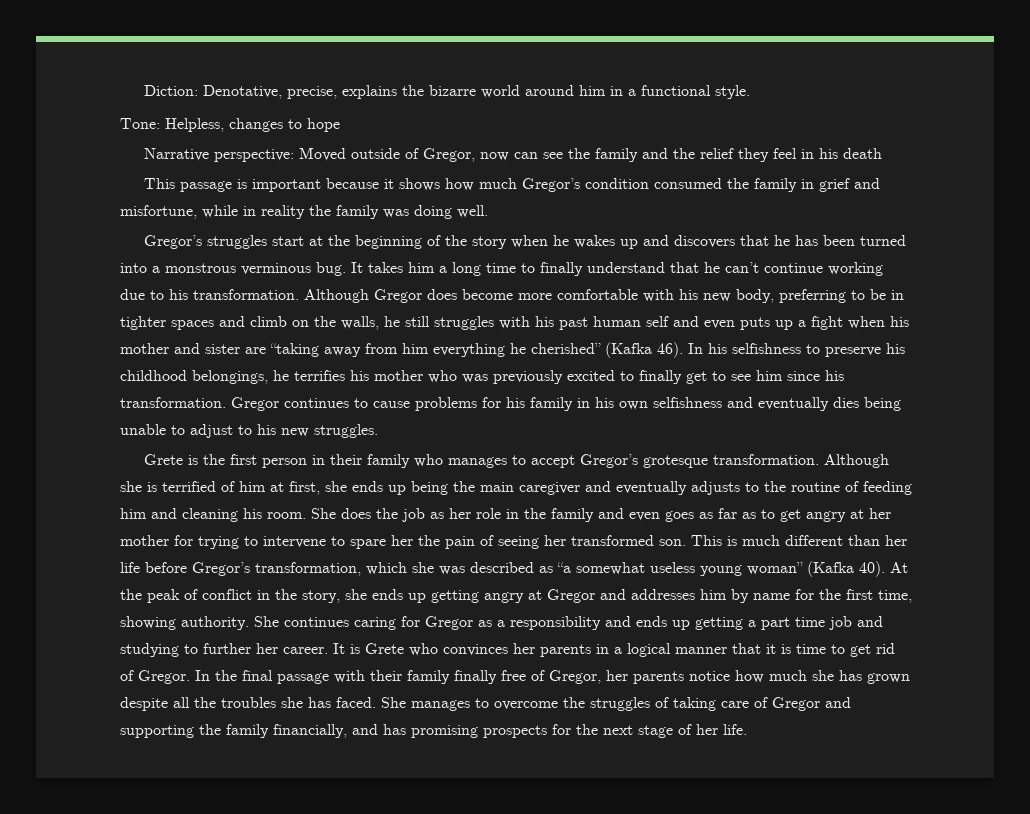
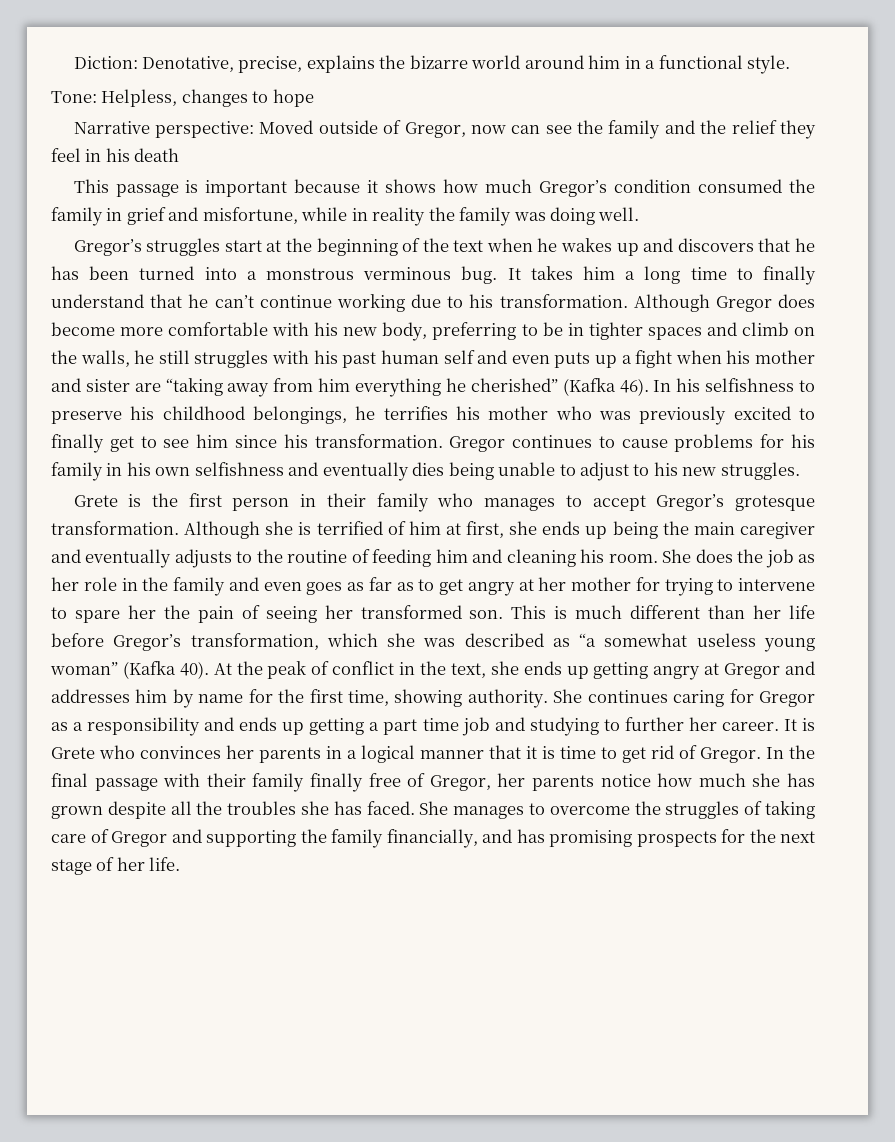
- Gregor’s struggles start at the beginning of the story when he wakes up and discovers that he has been turned into a monstrous verminous bug.
+ Gregor’s struggles start at the beginning of the text when he wakes up and discovers that he has been turned into a monstrous verminous bug.
- At the peak of conflict in the story, she ends up getting angry at Gregor and addresses him by name for the first time, showing authority.
+ At the peak of conflict in the text, she ends up getting angry at Gregor and addresses him by name for the first time, showing authority.

